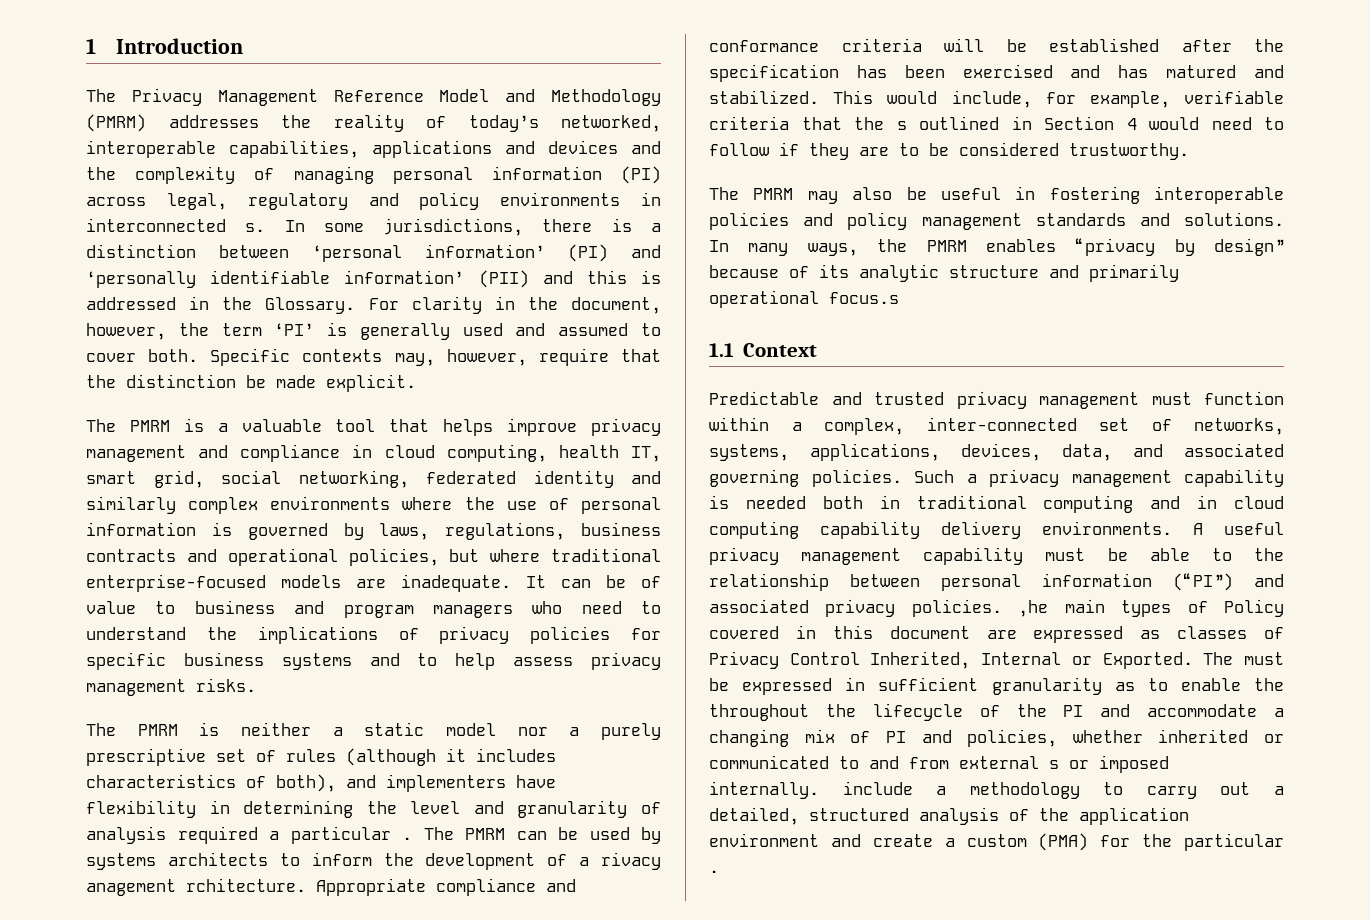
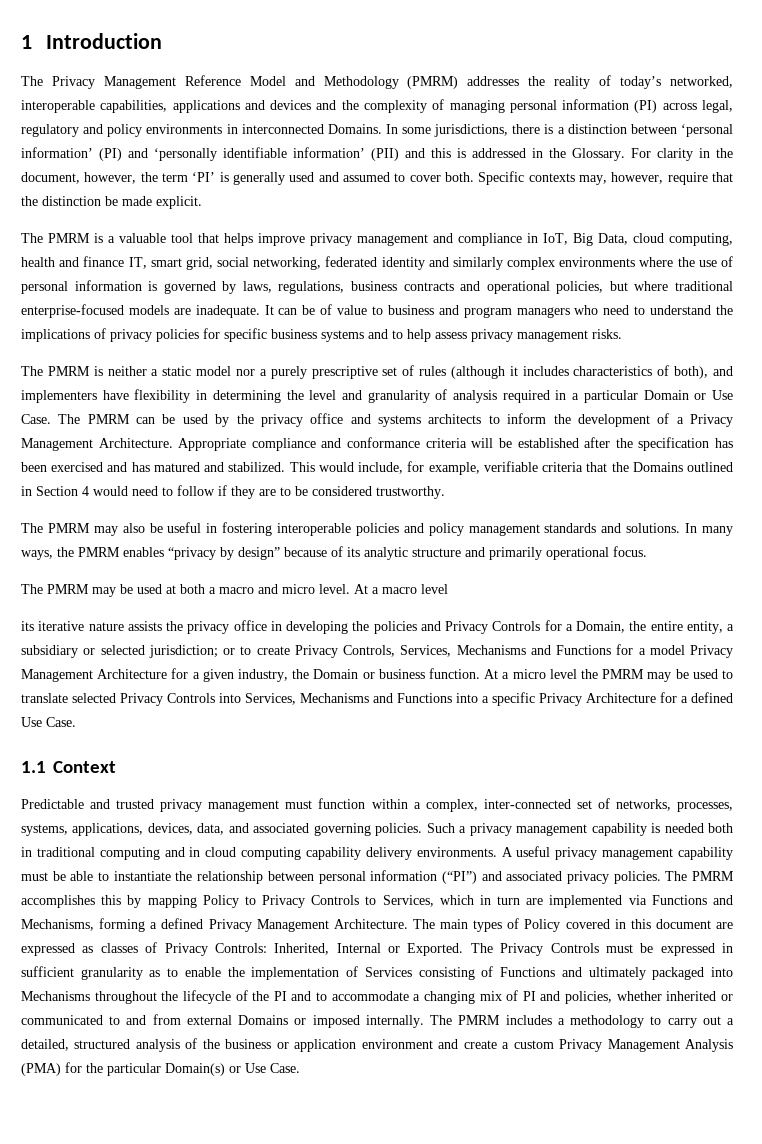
- The Privacy Management Reference Model and Methodology (PMRM) addresses the reality of today’s networked, interoperable capabilities, applications and devices and the complexity of managing personal information (PI) across legal, regulatory and policy environments in interconnected s.
+ The Privacy Management Reference Model and Methodology (PMRM) addresses the reality of today’s networked, interoperable capabilities, applications and devices and the complexity of managing personal information (PI) across legal, regulatory and policy environments in interconnected Domains.
- The PMRM is a valuable tool that helps improve privacy management and compliance in cloud computing, health IT, smart grid, social networking, federated identity and similarly complex environments where the use of personal information is governed by laws, regulations, business contracts and operational policies, but where traditional enterprise-focused models are inadequate.
+ The PMRM is a valuable tool that helps improve privacy management and compliance in IoT, Big Data, cloud computing, health and finance IT, smart grid, social networking, federated identity and similarly complex environments where the use of personal information is governed by laws, regulations, business contracts and operational policies, but where traditional enterprise-focused models are inadequate.
- The PMRM is neither a static model nor a purely prescriptive set of rules (although it includes characteristics of both), and implementers have flexibility in determining the level and granularity of analysis required a particular .
+ The PMRM is neither a static model nor a purely prescriptive set of rules (although it includes characteristics of both), and implementers have flexibility in determining the level and granularity of analysis required in a particular Domain or Use Case.
- The PMRM can be used by systems architects to inform the development of a rivacy anagement rchitecture.
+ The PMRM can be used by the privacy office and systems architects to inform the development of a Privacy Management Architecture.
- This would include, for example, verifiable criteria that the s outlined in Section 4 would need to follow if they are to be considered trustworthy.
+ This would include, for example, verifiable criteria that the Domains outlined in Section 4 would need to follow if they are to be considered trustworthy.
- In many ways, the PMRM enables “privacy by design” because of its analytic structure and primarily operational focus.s
+ In many ways, the PMRM enables “privacy by design” because of its analytic structure and primarily operational focus.
+ The PMRM may be used at both a macro and micro level. At a macro level
+ its iterative nature assists the privacy office in developing the policies and Privacy Controls for a Domain, the entire entity, a subsidiary or selected jurisdiction; or to create Privacy Controls, Services, Mechanisms and Functions for a model Privacy Management Architecture for a given industry, the Domain or business function. At a micro level the PMRM may be used to translate selected Privacy Controls into Services, Mechanisms and Functions into a specific Privacy Architecture for a defined Use Case.
- Predictable and trusted privacy management must function within a complex, inter-connected set of networks, systems, applications, devices, data, and associated governing policies.
+ Predictable and trusted privacy management must function within a complex, inter-connected set of networks, processes, systems, applications, devices, data, and associated governing policies.
- A useful privacy management capability must be able to the relationship between personal information (“PI”) and associated privacy policies. ,he main types of Policy covered in this document are expressed as classes of Privacy Control Inherited, Internal or Exported.
+ A useful privacy management capability must be able to instantiate the relationship between personal information (“PI”) and associated privacy policies. The PMRM accomplishes this by mapping Policy to Privacy Controls to Services, which in turn are implemented via Functions and Mechanisms, forming a defined Privacy Management Architecture. The main types of Policy covered in this document are expressed as classes of Privacy Controls: Inherited, Internal or Exported.
- The must be expressed in sufficient granularity as to enable the throughout the lifecycle of the PI and accommodate a changing mix of PI and policies, whether inherited or communicated to and from external s or imposed internally. include a methodology to carry out a detailed, structured analysis of the application environment and create a custom (PMA) for the particular .
+ The Privacy Controls must be expressed in sufficient granularity as to enable the implementation of Services consisting of Functions and ultimately packaged into Mechanisms throughout the lifecycle of the PI and to accommodate a changing mix of PI and policies, whether inherited or communicated to and from external Domains or imposed internally. The PMRM includes a methodology to carry out a detailed, structured analysis of the business or application environment and create a custom Privacy Management Analysis (PMA) for the particular Domain(s) or Use Case.

